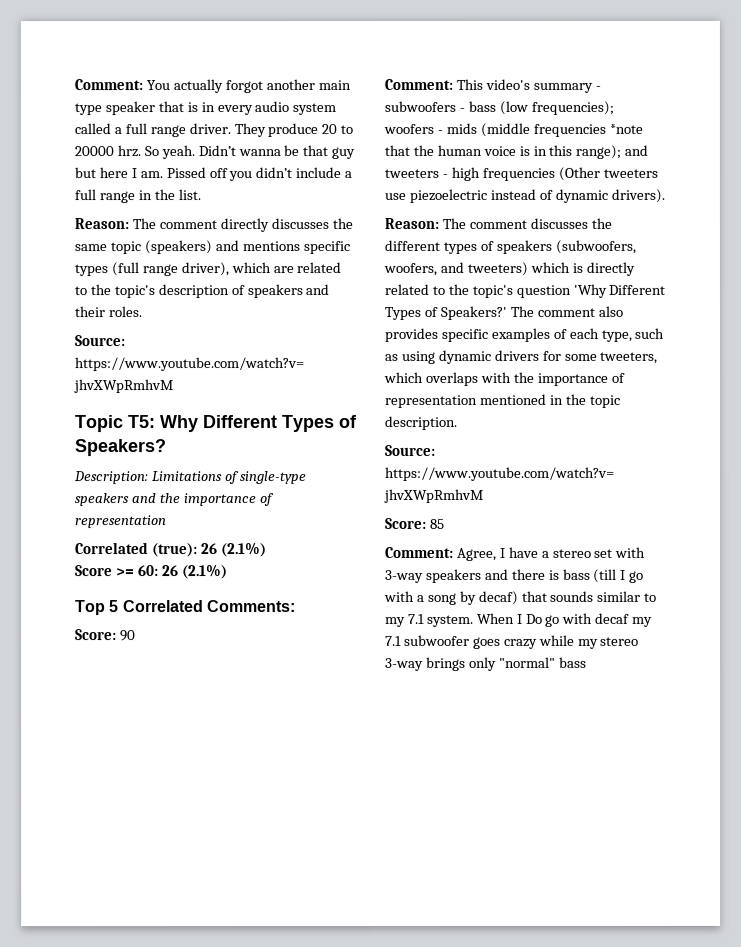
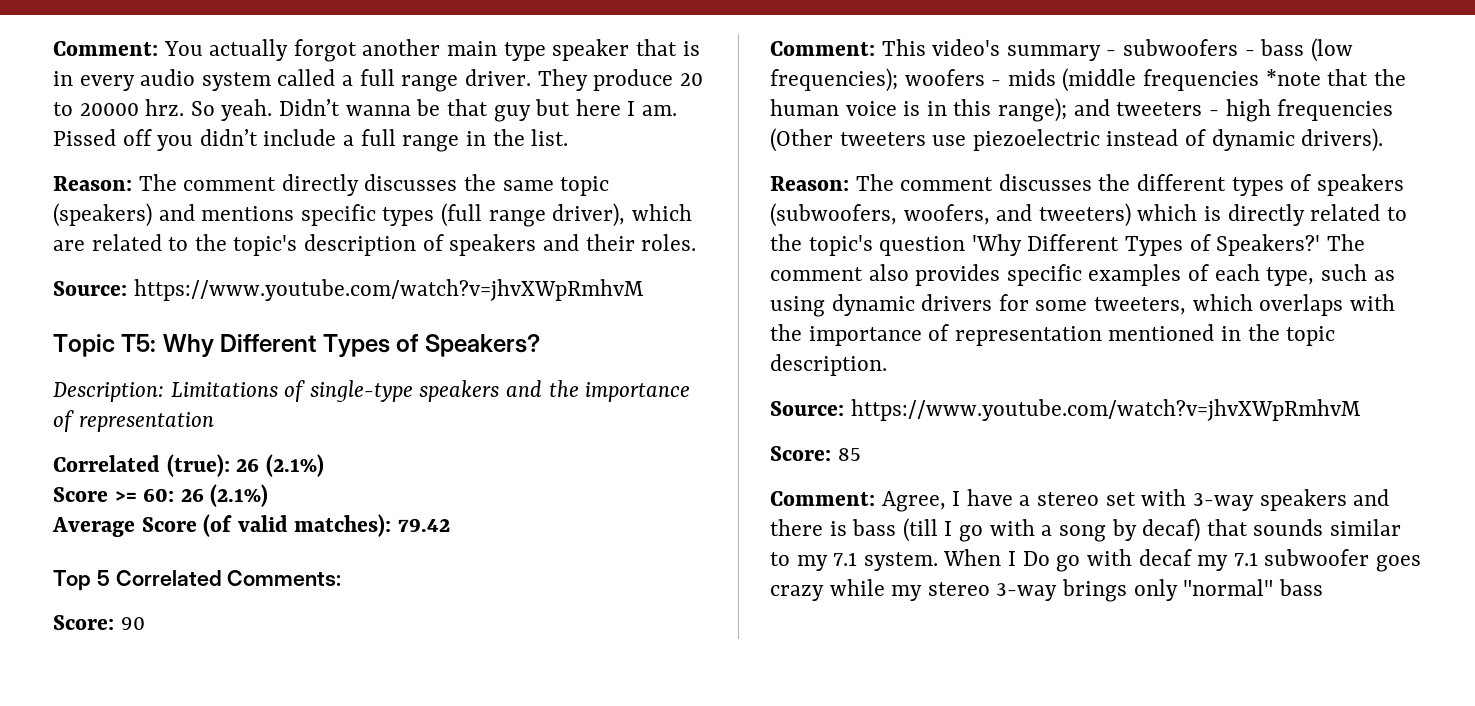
+ Average Score (of valid matches): 79.42

